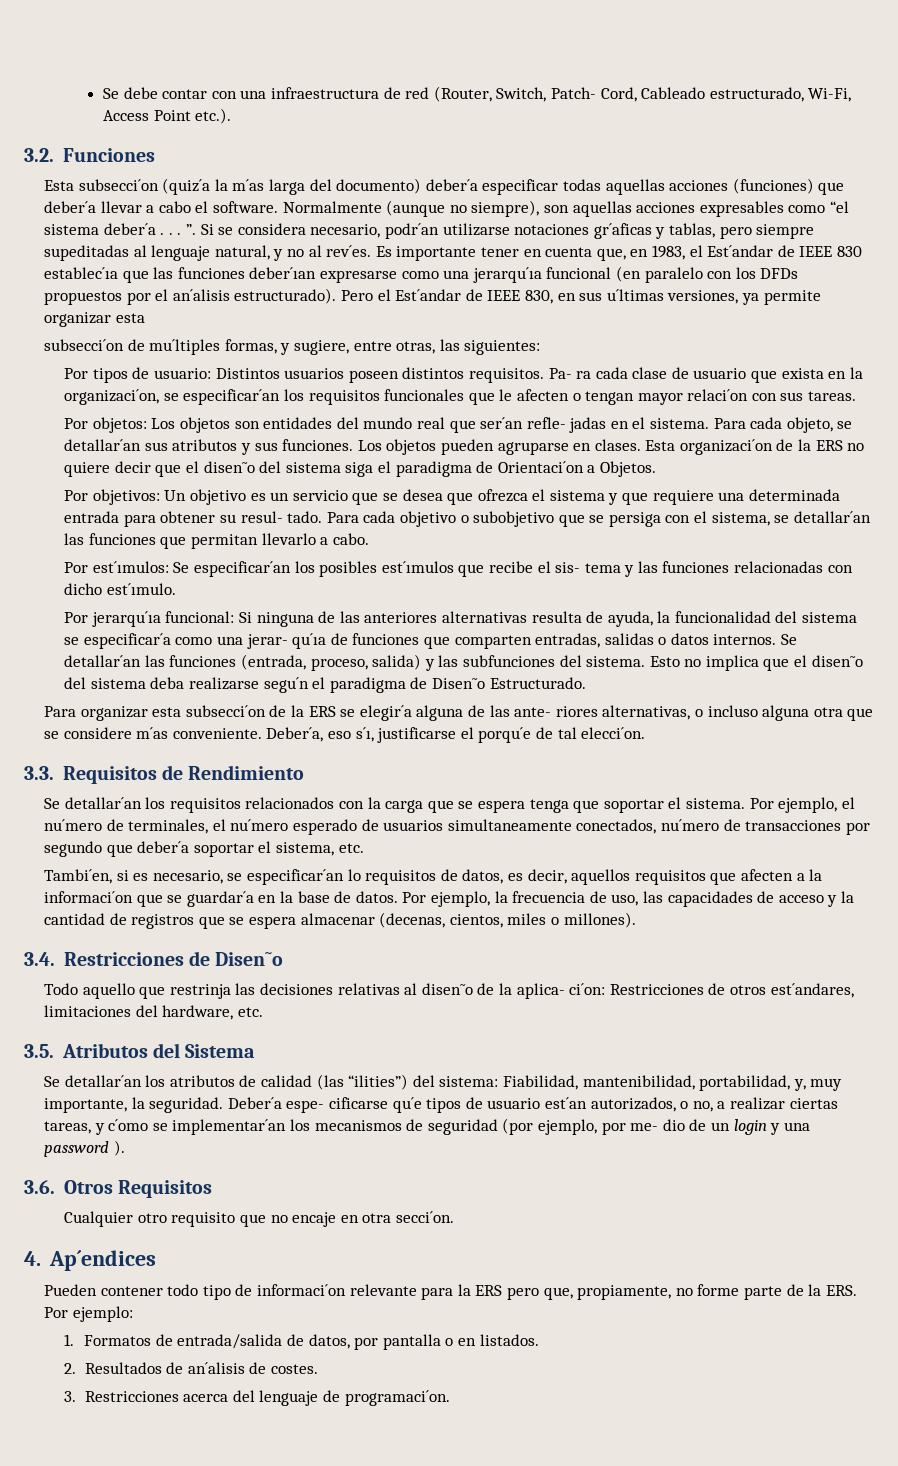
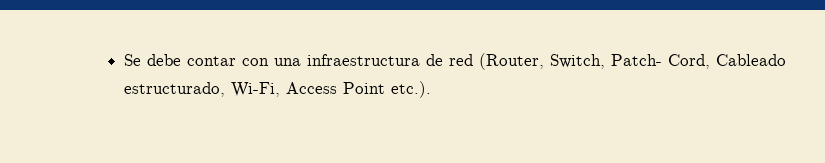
- 3.2. Funciones
- Esta subsecci´on (quiz´a la m´as larga del documento) deber´a especificar todas aquellas acciones (funciones) que deber´a llevar a cabo el software. Normalmente (aunque no siempre), son aquellas acciones expresables como “el sistema deber´a . . . ”. Si se considera necesario, podr´an utilizarse notaciones gr´aficas y tablas, pero siempre supeditadas al lenguaje natural, y no al rev´es. Es importante tener en cuenta que, en 1983, el Est´andar de IEEE 830 establec´ıa que las funciones deber´ıan expresarse como una jerarqu´ıa funcional (en paralelo con los DFDs propuestos por el an´alisis estructurado). Pero el Est´andar de IEEE 830, en sus u´ltimas versiones, ya permite organizar esta
- subsecci´on de mu´ltiples formas, y sugiere, entre otras, las siguientes:
- Por tipos de usuario: Distintos usuarios poseen distintos requisitos. Pa- ra cada clase de usuario que exista en la organizaci´on, se especificar´an los requisitos funcionales que le afecten o tengan mayor relaci´on con sus tareas.
- Por objetos: Los objetos son entidades del mundo real que ser´an refle- jadas en el sistema. Para cada objeto, se detallar´an sus atributos y sus funciones. Los objetos pueden agruparse en clases. Esta organizaci´on de la ERS no quiere decir que el disen˜o del sistema siga el paradigma de Orientaci´on a Objetos.
- Por objetivos: Un objetivo es un servicio que se desea que ofrezca el sistema y que requiere una determinada entrada para obtener su resul- tado. Para cada objetivo o subobjetivo que se persiga con el sistema, se detallar´an las funciones que permitan llevarlo a cabo.
- Por est´ımulos: Se especificar´an los posibles est´ımulos que recibe el sis- tema y las funciones relacionadas con dicho est´ımulo.
- Por jerarqu´ıa funcional: Si ninguna de las anteriores alternativas resulta de ayuda, la funcionalidad del sistema se especificar´a como una jerar- qu´ıa de funciones que comparten entradas, salidas o datos internos. Se detallar´an las funciones (entrada, proceso, salida) y las subfunciones del sistema. Esto no implica que el disen˜o del sistema deba realizarse segu´n el paradigma de Disen˜o Estructurado.
- Para organizar esta subsecci´on de la ERS se elegir´a alguna de las ante- riores alternativas, o incluso alguna otra que se considere m´as conveniente. Deber´a, eso s´ı, justificarse el porqu´e de tal elecci´on.
- 3.3. Requisitos de Rendimiento
- Se detallar´an los requisitos relacionados con la carga que se espera tenga que soportar el sistema. Por ejemplo, el nu´mero de terminales, el nu´mero esperado de usuarios simultaneamente conectados, nu´mero de transacciones por segundo que deber´a soportar el sistema, etc.
- Tambi´en, si es necesario, se especificar´an lo requisitos de datos, es decir, aquellos requisitos que afecten a la informaci´on que se guardar´a en la base de datos. Por ejemplo, la frecuencia de uso, las capacidades de acceso y la cantidad de registros que se espera almacenar (decenas, cientos, miles o millones).
- 3.4. Restricciones de Disen˜o
- Todo aquello que restrinja las decisiones relativas al disen˜o de la aplica- ci´on: Restricciones de otros est´andares, limitaciones del hardware, etc.
- 3.5. Atributos del Sistema
- Se detallar´an los atributos de calidad (las “ilities”) del sistema: Fiabilidad, mantenibilidad, portabilidad, y, muy importante, la seguridad. Deber´a espe- cificarse qu´e tipos de usuario est´an autorizados, o no, a realizar ciertas tareas, y c´omo se implementar´an los mecanismos de seguridad (por ejemplo, por me- dio de un login y una password ).
- 3.6. Otros Requisitos
- Cualquier otro requisito que no encaje en otra secci´on.
- 4. Ap´endices
- Pueden contener todo tipo de informaci´on relevante para la ERS pero que, propiamente, no forme parte de la ERS. Por ejemplo:
- 1. Formatos de entrada/salida de datos, por pantalla o en listados.
- 2. Resultados de an´alisis de costes.
- 3. Restricciones acerca del lenguaje de programaci´on.

